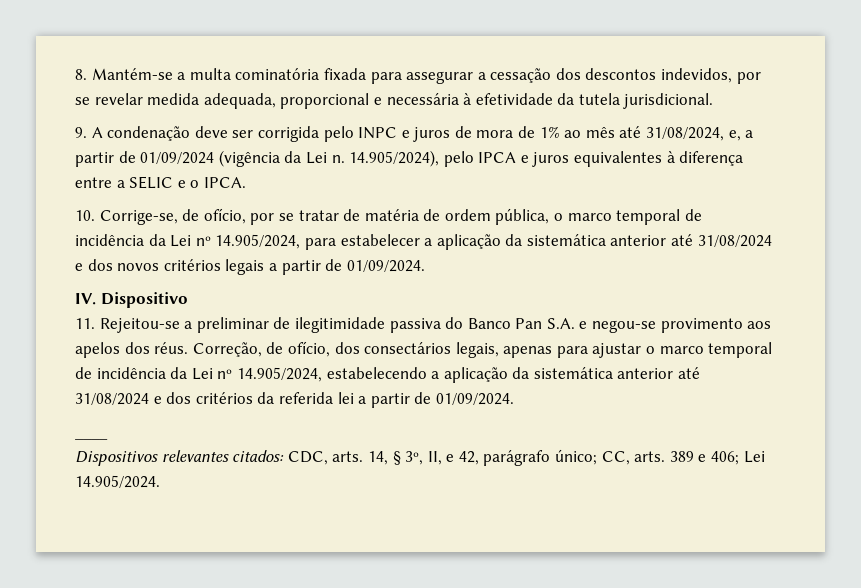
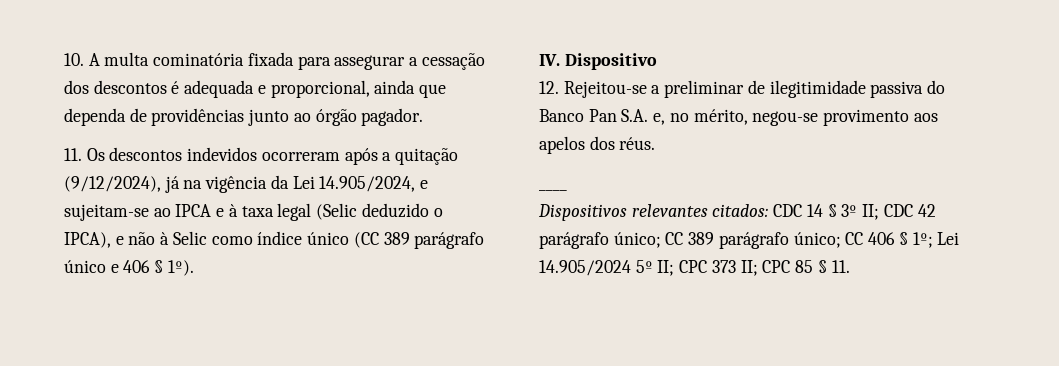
- 8. Mantém-se a multa cominatória fixada para assegurar a cessação dos descontos indevidos, por se revelar medida adequada, proporcional e necessária à efetividade da tutela jurisdicional.
- 9. A condenação deve ser corrigida pelo INPC e juros de mora de 1% ao mês até 31/08/2024, e, a partir de 01/09/2024 (vigência da Lei n. 14.905/2024), pelo IPCA e juros equivalentes à diferença entre a SELIC e o IPCA.
- 10. Corrige-se, de ofício, por se tratar de matéria de ordem pública, o marco temporal de incidência da Lei nº 14.905/2024, para estabelecer a aplicação da sistemática anterior até 31/08/2024 e dos novos critérios legais a partir de 01/09/2024.
+ 10. A multa cominatória fixada para assegurar a cessação dos descontos é adequada e proporcional, ainda que dependa de providências junto ao órgão pagador.
+ 11. Os descontos indevidos ocorreram após a quitação (9/12/2024), já na vigência da Lei 14.905/2024, e sujeitam-se ao IPCA e à taxa legal (Selic deduzido o IPCA), e não à Selic como índice único (CC 389 parágrafo único e 406 § 1º).
- 11. Rejeitou-se a preliminar de ilegitimidade passiva do Banco Pan S.A. e negou-se provimento aos apelos dos réus. Correção, de ofício, dos consectários legais, apenas para ajustar o marco temporal de incidência da Lei nº 14.905/2024, estabelecendo a aplicação da sistemática anterior até 31/08/2024 e dos critérios da referida lei a partir de 01/09/2024.
+ 12. Rejeitou-se a preliminar de ilegitimidade passiva do Banco Pan S.A. e, no mérito, negou-se provimento aos apelos dos réus.
  ____
- Dispositivos relevantes citados: CDC, arts. 14, § 3º, II, e 42, parágrafo único; CC, arts. 389 e 406; Lei 14.905/2024.
+ Dispositivos relevantes citados: CDC 14 § 3º II; CDC 42 parágrafo único; CC 389 parágrafo único; CC 406 § 1º; Lei 14.905/2024 5º II; CPC 373 II; CPC 85 § 11.

